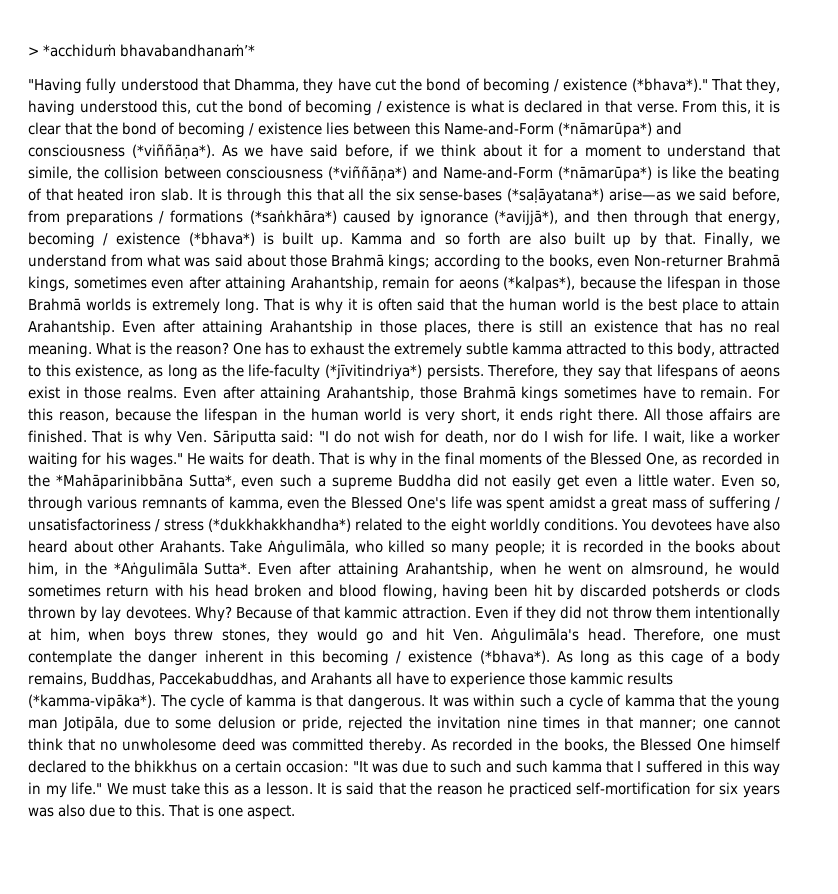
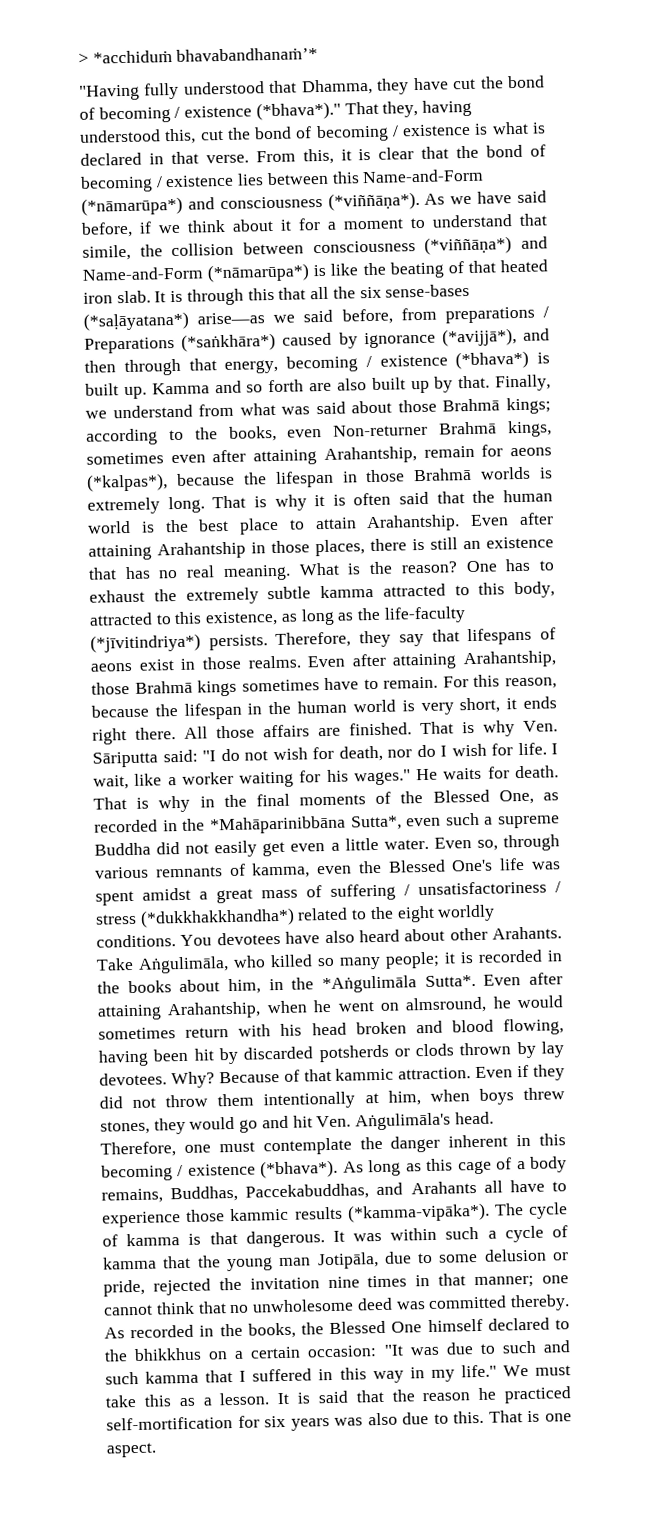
- It is through this that all the six sense-bases (*saḷāyatana*) arise—as we said before, from preparations / formations (*saṅkhāra*) caused by ignorance (*avijjā*), and then through that energy, becoming / existence (*bhava*) is built up.
+ It is through this that all the six sense-bases (*saḷāyatana*) arise—as we said before, from preparations / Preparations (*saṅkhāra*) caused by ignorance (*avijjā*), and then through that energy, becoming / existence (*bhava*) is built up.

